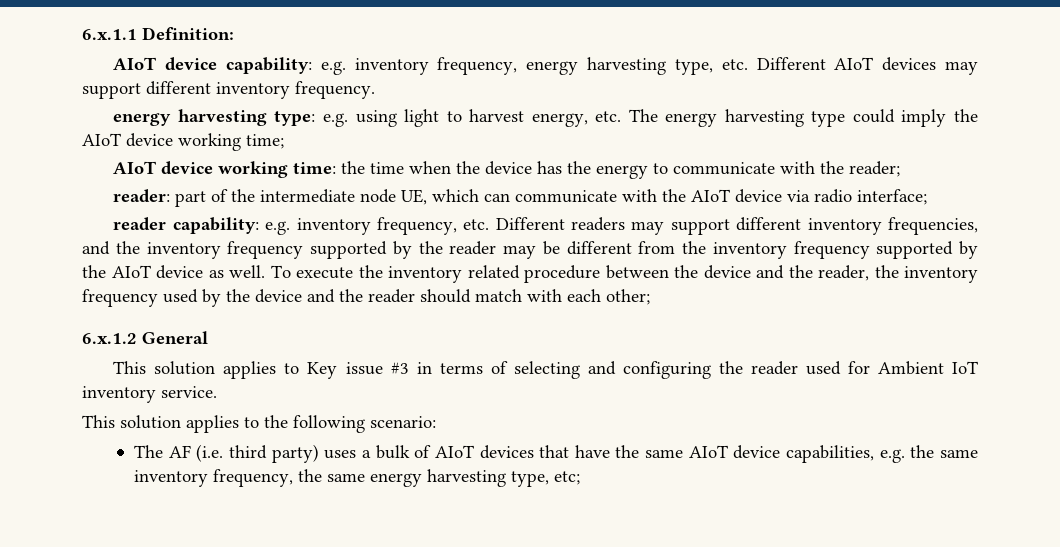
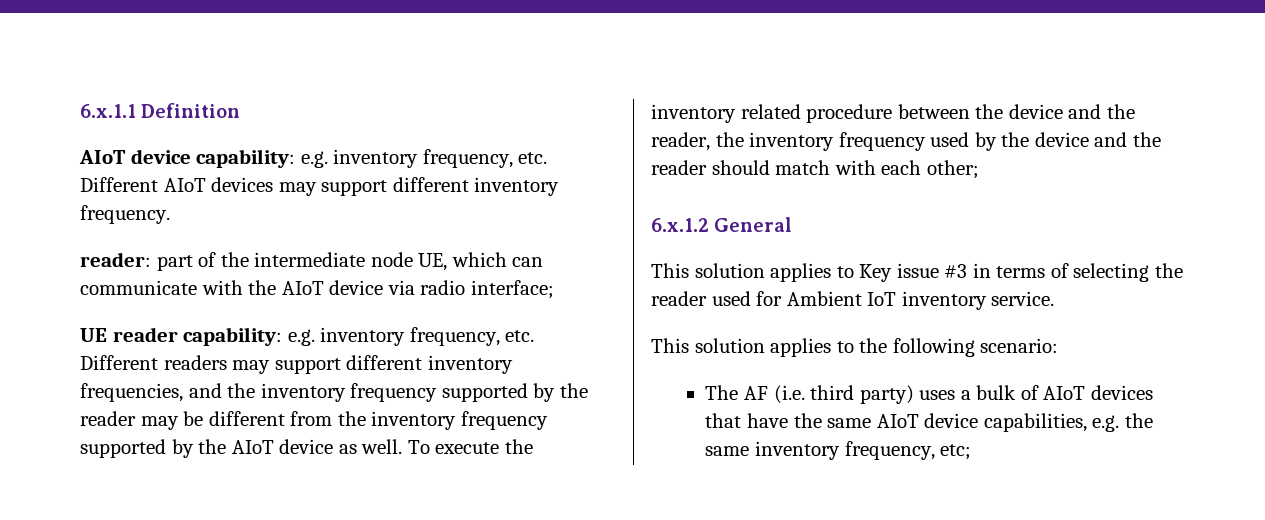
- 6.x.1.1 Definition:
+ 6.x.1.1 Definition
- AIoT device capability: e.g. inventory frequency, energy harvesting type, etc. Different AIoT devices may support different inventory frequency.
+ AIoT device capability: e.g. inventory frequency, etc. Different AIoT devices may support different inventory frequency.
- energy harvesting type: e.g. using light to harvest energy, etc. The energy harvesting type could imply the AIoT device working time;
- AIoT device working time: the time when the device has the energy to communicate with the reader;
- reader capability: e.g. inventory frequency, etc. Different readers may support different inventory frequencies, and the inventory frequency supported by the reader may be different from the inventory frequency supported by the AIoT device as well.
+ UE reader capability: e.g. inventory frequency, etc. Different readers may support different inventory frequencies, and the inventory frequency supported by the reader may be different from the inventory frequency supported by the AIoT device as well.
- This solution applies to Key issue #3 in terms of selecting and configuring the reader used for Ambient IoT inventory service.
+ This solution applies to Key issue #3 in terms of selecting the reader used for Ambient IoT inventory service.
- The AF (i.e. third party) uses a bulk of AIoT devices that have the same AIoT device capabilities, e.g. the same inventory frequency, the same energy harvesting type, etc;
+ The AF (i.e. third party) uses a bulk of AIoT devices that have the same AIoT device capabilities, e.g. the same inventory frequency, etc;

